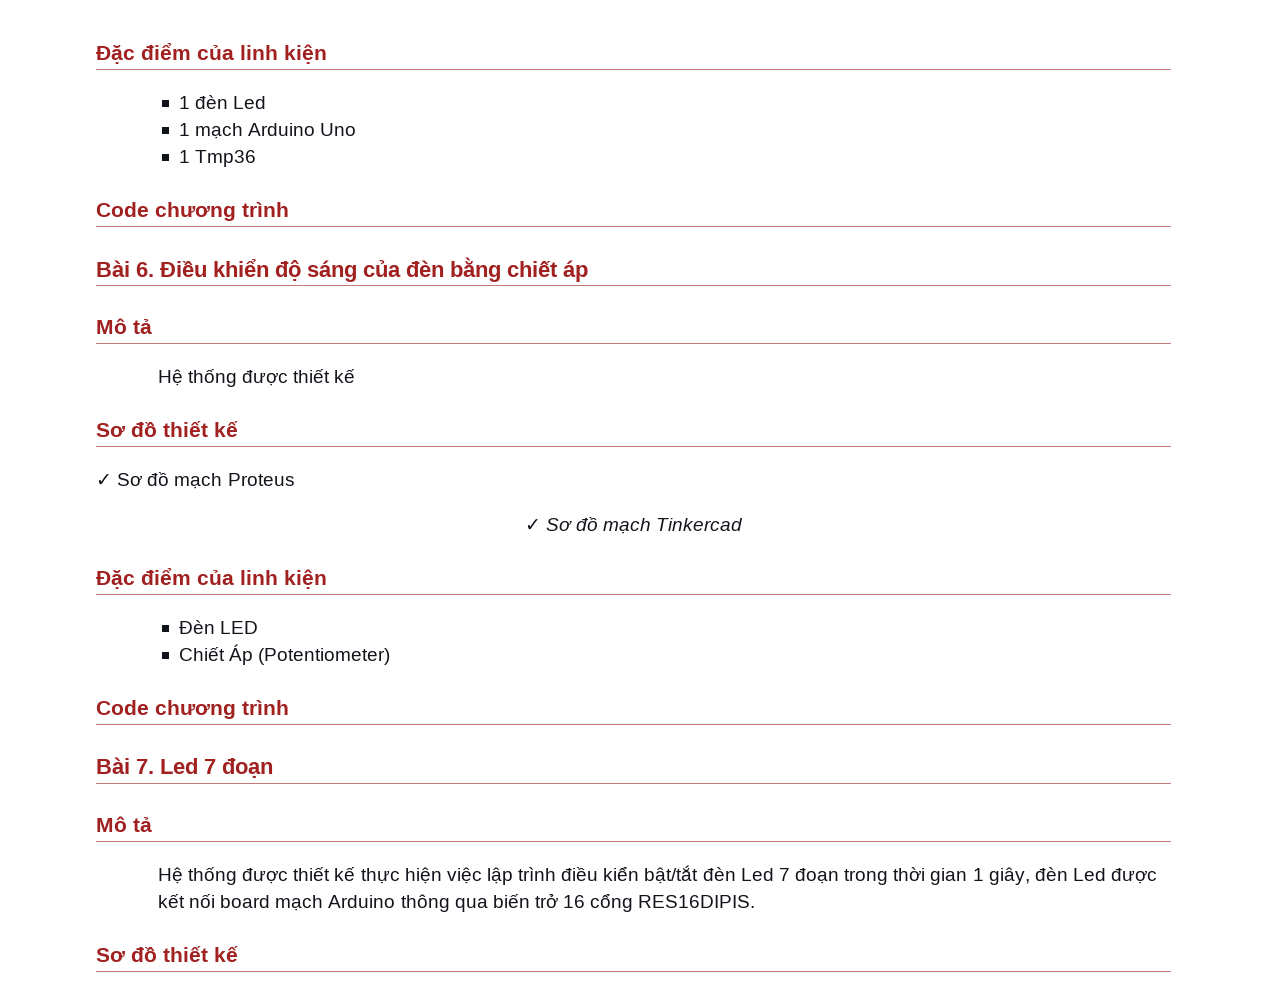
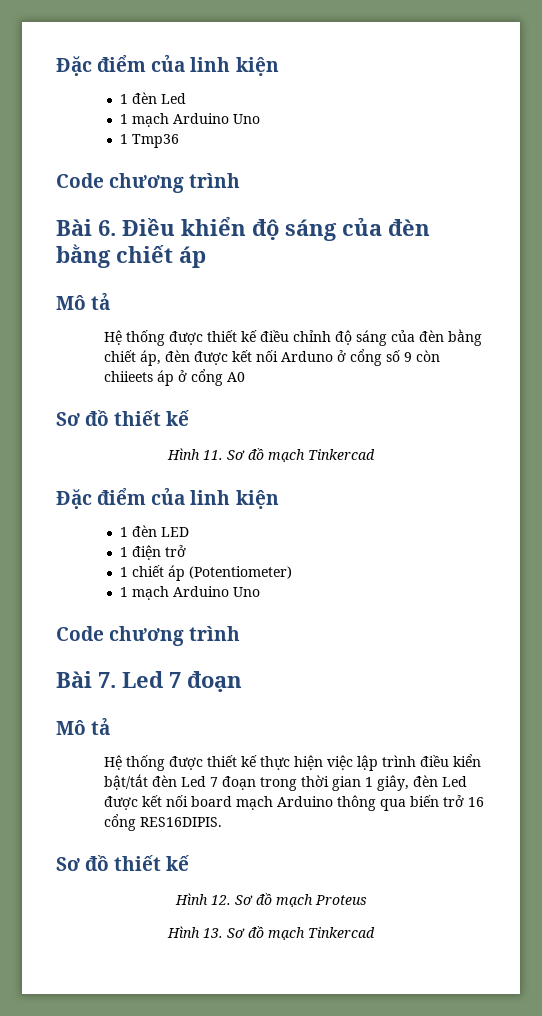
  Bài 6. Điều khiển độ sáng của đèn bằng chiết áp
  Mô tả
- Hệ thống được thiết kế
+ Hệ thống được thiết kế điều chỉnh độ sáng của đèn bằng chiết áp, đèn được kết nối Arduno ở cổng số 9 còn chiieets áp ở cổng A0
  Sơ đồ thiết kế
- ✓ Sơ đồ mạch Proteus
- ✓ Sơ đồ mạch Tinkercad
+ Hình 11. Sơ đồ mạch Tinkercad
- Đèn LED
+ 1 đèn LED
- Chiết Áp (Potentiometer)
+ 1 điện trở
+ 1 chiết áp (Potentiometer)
+ 1 mạch Arduino Uno
+ Hình 12. Sơ đồ mạch Proteus
+ Hình 13. Sơ đồ mạch Tinkercad

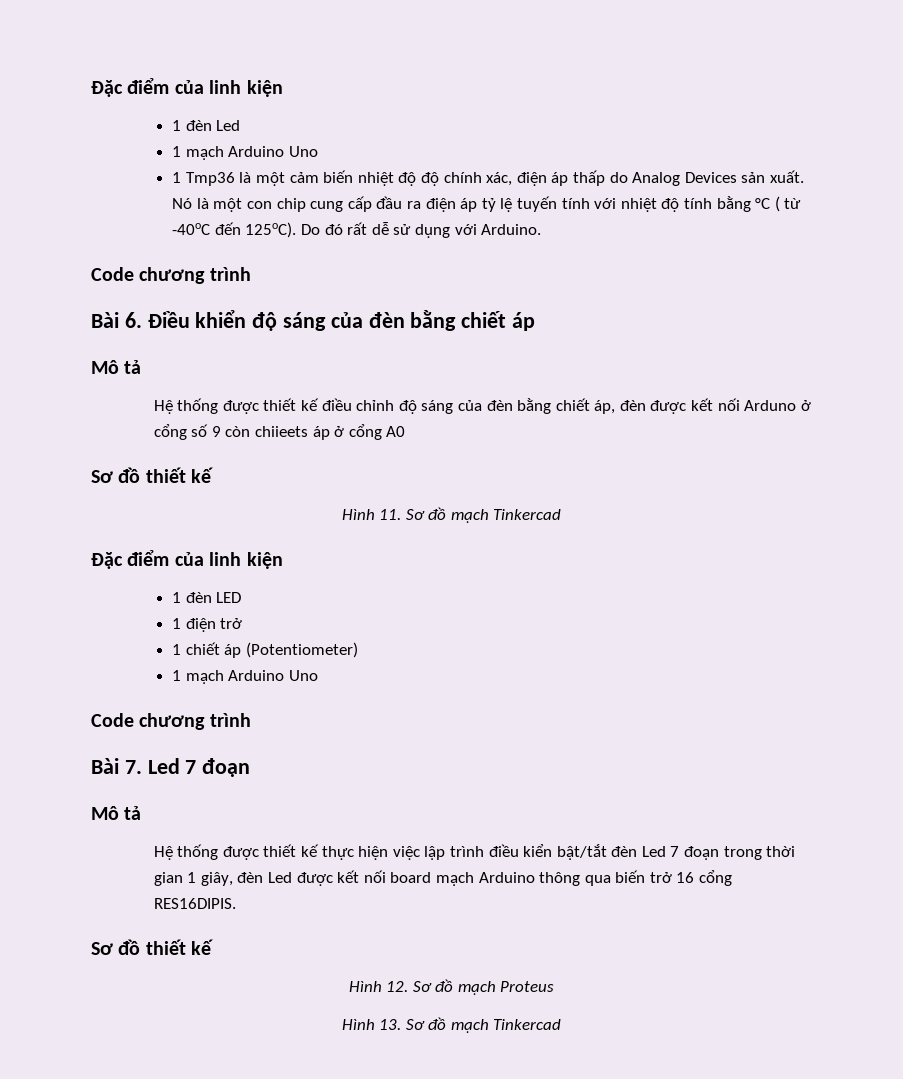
- 1 Tmp36
+ 1 Tmp36 là một cảm biến nhiệt độ độ chính xác, điện áp thấp do Analog Devices sản xuất. Nó là một con chip cung cấp đầu ra điện áp tỷ lệ tuyến tính với nhiệt độ tính bằng °C ( từ -40oC đến 125oC). Do đó rất dễ sử dụng với Arduino.

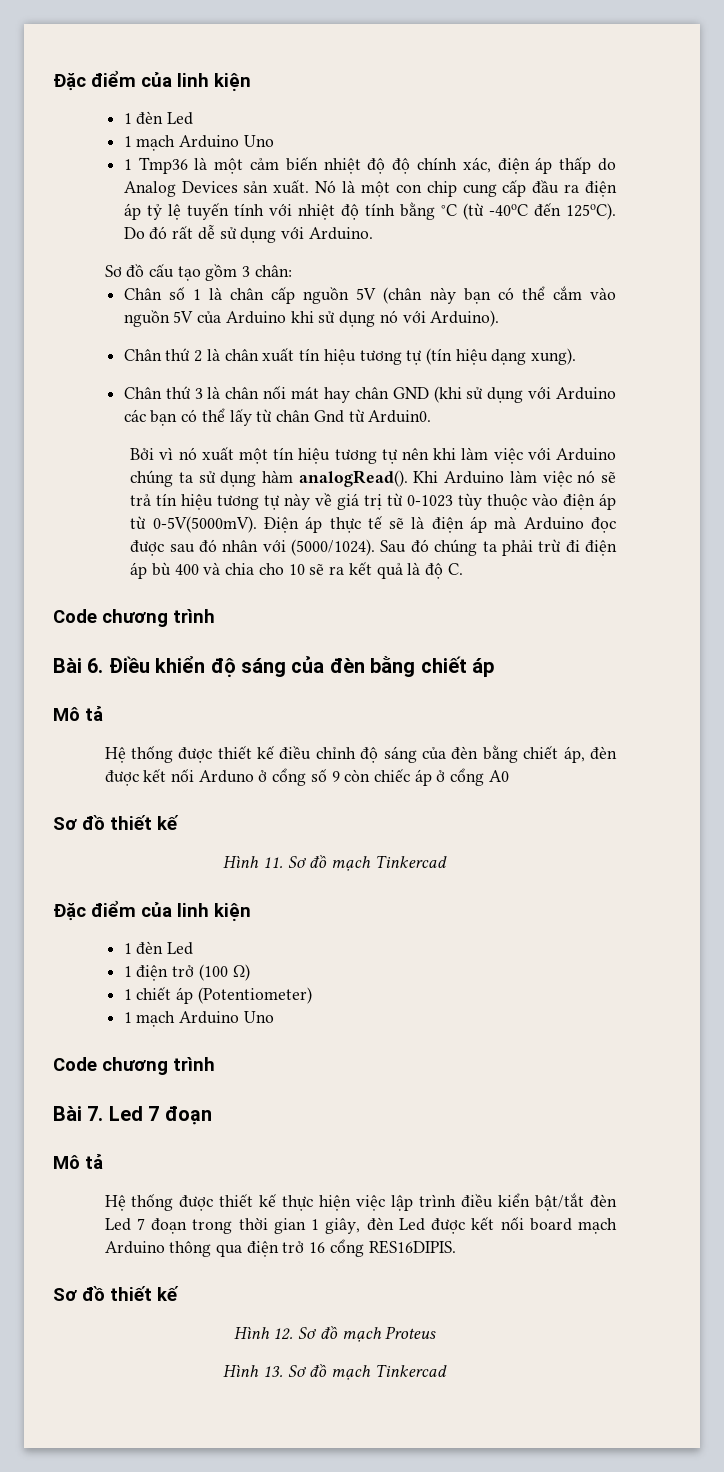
- Nó là một con chip cung cấp đầu ra điện áp tỷ lệ tuyến tính với nhiệt độ tính bằng °C ( từ -40oC đến 125oC).
+ Nó là một con chip cung cấp đầu ra điện áp tỷ lệ tuyến tính với nhiệt độ tính bằng °C (từ -40oC đến 125oC).
+ Sơ đồ cấu tạo gồm 3 chân:
+ Chân số 1 là chân cấp nguồn 5V (chân này bạn có thể cắm vào nguồn 5V của Arduino khi sử dụng nó với Arduino).
+ Chân thứ 2 là chân xuất tín hiệu tương tự (tín hiệu dạng xung).
+ Chân thứ 3 là chân nối mát hay chân GND (khi sử dụng với Arduino các bạn có thể lấy từ chân Gnd từ Arduin0.
+ Bởi vì nó xuất một tín hiệu tương tự nên khi làm việc với Arduino chúng ta sử dụng hàm analogRead(). Khi Arduino làm việc nó sẽ trả tín hiệu tương tự này về giá trị từ 0-1023 tùy thuộc vào điện áp từ 0-5V(5000mV). Điện áp thực tế sẽ là điện áp mà Arduino đọc được sau đó nhân với (5000/1024). Sau đó chúng ta phải trừ đi điện áp bù 400 và chia cho 10 sẽ ra kết quả là độ C.
- Hệ thống được thiết kế điều chỉnh độ sáng của đèn bằng chiết áp, đèn được kết nối Arduno ở cổng số 9 còn chiieets áp ở cổng A0
+ Hệ thống được thiết kế điều chỉnh độ sáng của đèn bằng chiết áp, đèn được kết nối Arduno ở cổng số 9 còn chiếc áp ở cổng A0
  Hình 11. Sơ đồ mạch Tinkercad
  Đặc điểm của linh kiện
- 1 đèn LED
+ 1 đèn Led
- 1 điện trở
+ 1 điện trở (100 Ω)
- Hệ thống được thiết kế thực hiện việc lập trình điều kiển bật/tắt đèn Led 7 đoạn trong thời gian 1 giây, đèn Led được kết nối board mạch Arduino thông qua biến trở 16 cổng RES16DIPIS.
+ Hệ thống được thiết kế thực hiện việc lập trình điều kiển bật/tắt đèn Led 7 đoạn trong thời gian 1 giây, đèn Led được kết nối board mạch Arduino thông qua điện trở 16 cổng RES16DIPIS.

